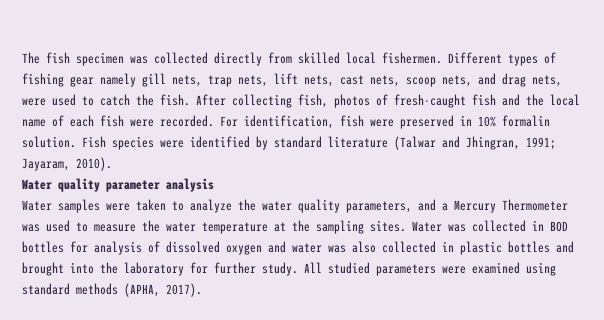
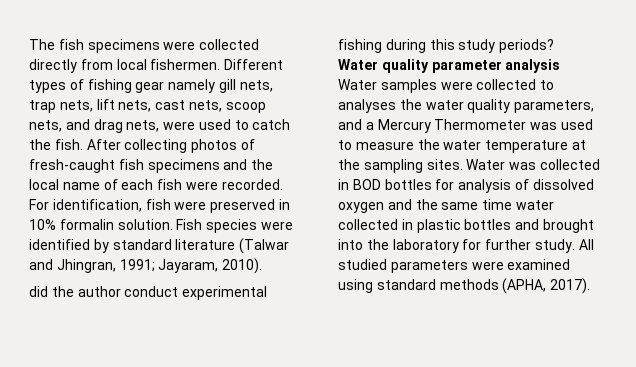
- The fish specimen was collected directly from skilled local fishermen.
+ The fish specimens were collected directly from local fishermen.
- After collecting fish, photos of fresh-caught fish and the local name of each fish were recorded.
+ After collecting photos of fresh-caught fish specimens and the local name of each fish were recorded.
+ did the author conduct experimental fishing during this study periods?
- Water samples were taken to analyze the water quality parameters, and a Mercury Thermometer was used to measure the water temperature at the sampling sites.
+ Water samples were collected to analyses the water quality parameters, and a Mercury Thermometer was used to measure the water temperature at the sampling sites.
- Water was collected in BOD bottles for analysis of dissolved oxygen and water was also collected in plastic bottles and brought into the laboratory for further study.
+ Water was collected in BOD bottles for analysis of dissolved oxygen and the same time water collected in plastic bottles and brought into the laboratory for further study.

